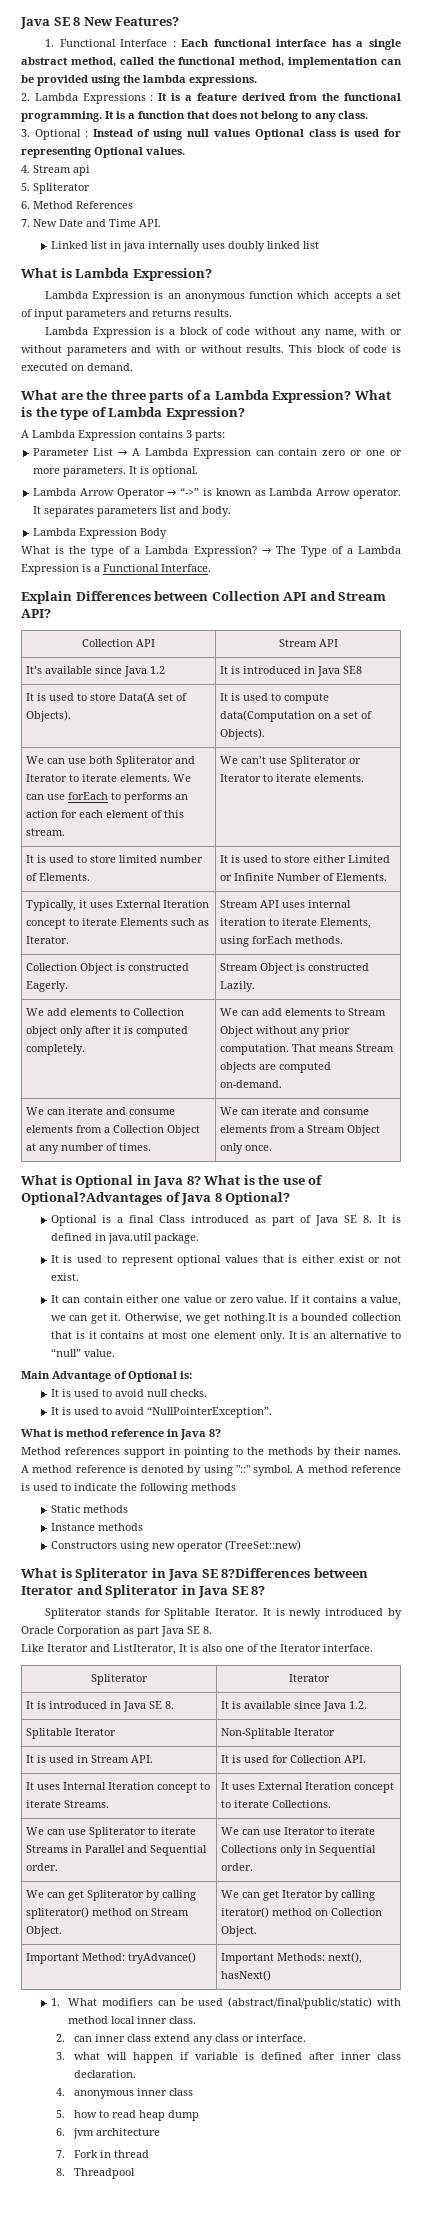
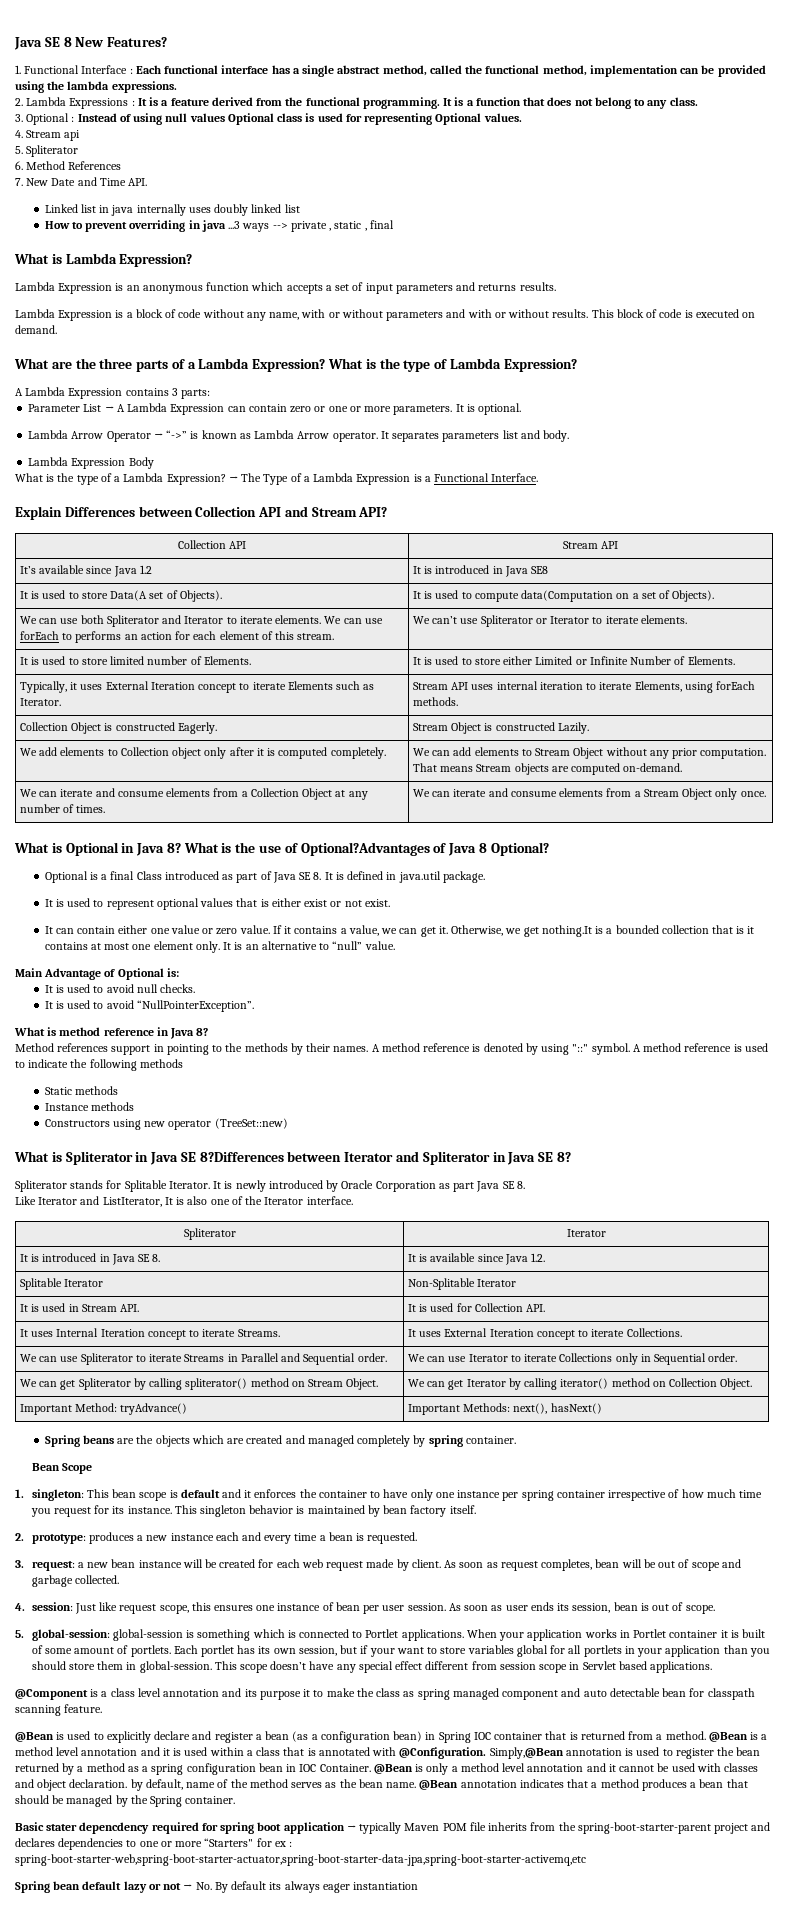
+ How to prevent overriding in java ...3 ways --> private , static , final
- 1. What modifiers can be used (abstract/final/public/static) with method local inner class.
- 2. can inner class extend any class or interface.
- 3. what will happen if variable is defined after inner class declaration.
- 4. anonymous inner class
- 5. how to read heap dump
- 6. jvm architecture
- 7. Fork in thread
- 8. Threadpool
+ Spring beans are the objects which are created and managed completely by spring container.
+ Bean Scope
+ 1. singleton: This bean scope is default and it enforces the container to have only one instance per spring container irrespective of how much time you request for its instance. This singleton behavior is maintained by bean factory itself.
+ 2. prototype: produces a new instance each and every time a bean is requested.
+ 3. request: a new bean instance will be created for each web request made by client. As soon as request completes, bean will be out of scope and garbage collected.
+ 4. session: Just like request scope, this ensures one instance of bean per user session. As soon as user ends its session, bean is out of scope.
+ 5. global-session: global-session is something which is connected to Portlet applications. When your application works in Portlet container it is built of some amount of portlets. Each portlet has its own session, but if your want to store variables global for all portlets in your application than you should store them in global-session. This scope doesn’t have any special effect different from session scope in Servlet based applications.
+ @Component is a class level annotation and its purpose it to make the class as spring managed component and auto detectable bean for classpath scanning feature.
+ @Bean is used to explicitly declare and register a bean (as a configuration bean) in Spring IOC container that is returned from a method. @Bean is a method level annotation and it is used within a class that is annotated with @Configuration. Simply,@Bean annotation is used to register the bean returned by a method as a spring configuration bean in IOC Container. @Bean is only a method level annotation and it cannot be used with classes and object declaration. by default, name of the method serves as the bean name. @Bean annotation indicates that a method produces a bean that should be managed by the Spring container.
+ Basic stater depencdency required for spring boot application → typically Maven POM file inherits from the spring-boot-starter-parent project and declares dependencies to one or more “Starters" for ex : spring-boot-starter-web,spring-boot-starter-actuator,spring-boot-starter-data-jpa,spring-boot-starter-activemq,etc
+ Spring bean default lazy or not → No. By default its always eager instantiation

